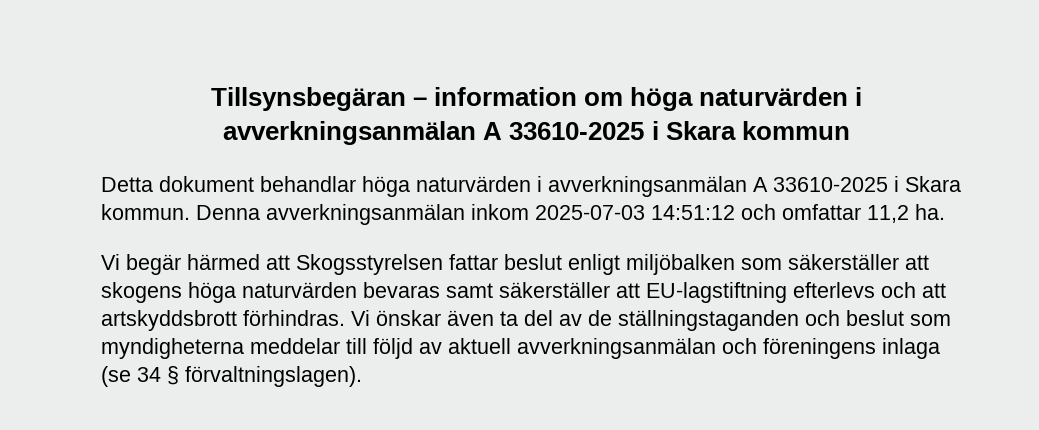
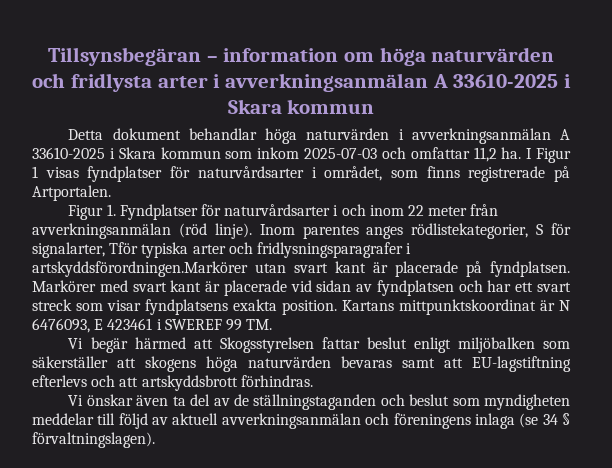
- Tillsynsbegäran – information om höga naturvärden i avverkningsanmälan A 33610-2025 i Skara kommun
+ Tillsynsbegäran – information om höga naturvärden och fridlysta arter i avverkningsanmälan A 33610-2025 i Skara kommun
- Detta dokument behandlar höga naturvärden i avverkningsanmälan A 33610-2025 i Skara kommun. Denna avverkningsanmälan inkom 2025-07-03 14:51:12 och omfattar 11,2 ha.
+ Detta dokument behandlar höga naturvärden i avverkningsanmälan A 33610-2025 i Skara kommun som inkom 2025-07-03 och omfattar 11,2 ha. I Figur 1 visas fyndplatser för naturvårdsarter i området, som finns registrerade på Artportalen.
+ Figur 1. Fyndplatser för naturvårdsarter i och inom 22 meter från avverkningsanmälan (röd linje). Inom parentes anges rödlistekategorier, S för signalarter, Tför typiska arter och fridlysningsparagrafer i artskyddsförordningen.Markörer utan svart kant är placerade på fyndplatsen. Markörer med svart kant är placerade vid sidan av fyndplatsen och har ett svart streck som visar fyndplatsens exakta position. Kartans mittpunktskoordinat är N 6476093, E 423461 i SWEREF 99 TM.
- Vi begär härmed att Skogsstyrelsen fattar beslut enligt miljöbalken som säkerställer att skogens höga naturvärden bevaras samt säkerställer att EU-lagstiftning efterlevs och att artskyddsbrott förhindras. Vi önskar även ta del av de ställningstaganden och beslut som myndigheterna meddelar till följd av aktuell avverkningsanmälan och föreningens inlaga (se 34 § förvaltningslagen).
+ Vi begär härmed att Skogsstyrelsen fattar beslut enligt miljöbalken som säkerställer att skogens höga naturvärden bevaras samt att EU-lagstiftning efterlevs och att artskyddsbrott förhindras.
+ Vi önskar även ta del av de ställningstaganden och beslut som myndigheten meddelar till följd av aktuell avverkningsanmälan och föreningens inlaga (se 34 § förvaltningslagen).

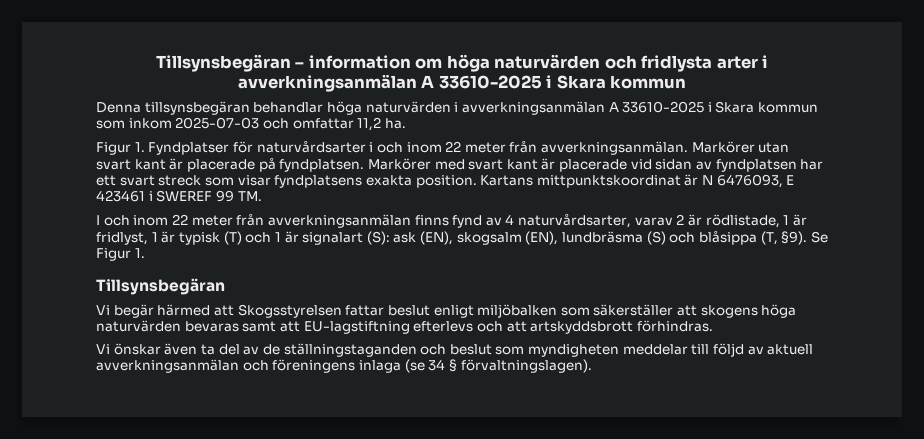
- Detta dokument behandlar höga naturvärden i avverkningsanmälan A 33610-2025 i Skara kommun som inkom 2025-07-03 och omfattar 11,2 ha. I Figur 1 visas fyndplatser för naturvårdsarter i området, som finns registrerade på Artportalen.
+ Denna tillsynsbegäran behandlar höga naturvärden i avverkningsanmälan A 33610-2025 i Skara kommun som inkom 2025-07-03 och omfattar 11,2 ha.
- Figur 1. Fyndplatser för naturvårdsarter i och inom 22 meter från avverkningsanmälan (röd linje). Inom parentes anges rödlistekategorier, S för signalarter, Tför typiska arter och fridlysningsparagrafer i artskyddsförordningen.Markörer utan svart kant är placerade på fyndplatsen.
+ Figur 1. Fyndplatser för naturvårdsarter i och inom 22 meter från avverkningsanmälan. Markörer utan svart kant är placerade på fyndplatsen.
- Markörer med svart kant är placerade vid sidan av fyndplatsen och har ett svart streck som visar fyndplatsens exakta position.
+ Markörer med svart kant är placerade vid sidan av fyndplatsen har ett svart streck som visar fyndplatsens exakta position.
+ I och inom 22 meter från avverkningsanmälan finns fynd av 4 naturvårdsarter, varav 2 är rödlistade, 1 är fridlyst, 1 är typisk (T) och 1 är signalart (S): ask (EN), skogsalm (EN), lundbräsma (S) och blåsippa (T, §9). Se Figur 1.
+ Tillsynsbegäran

